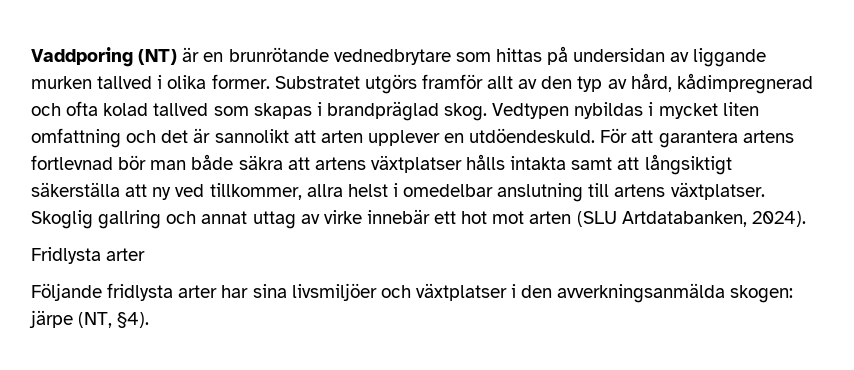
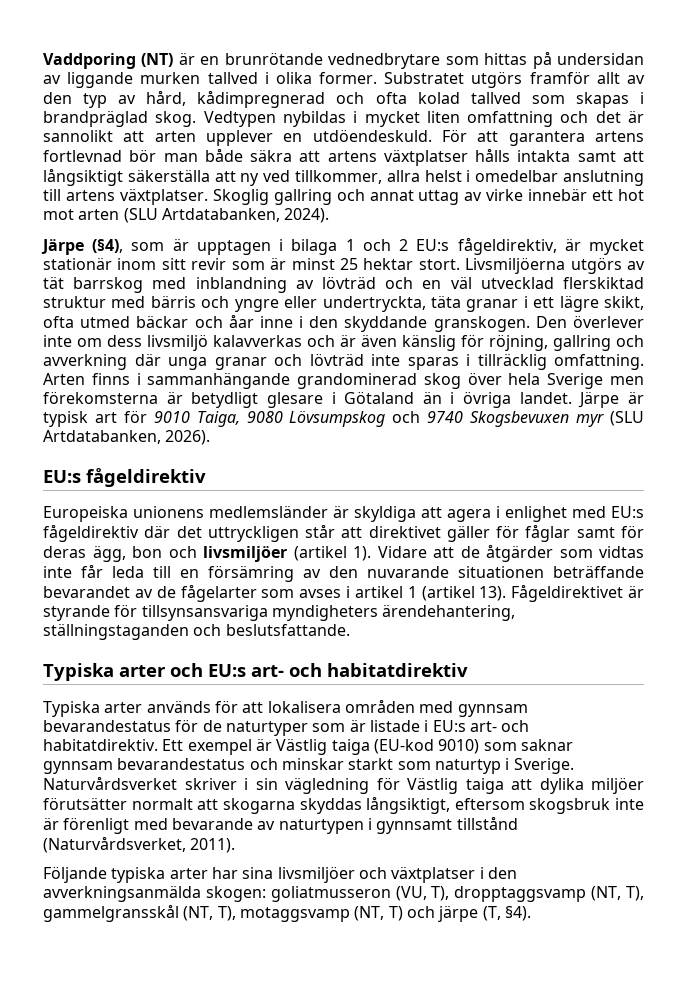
- Fridlysta arter
+ Järpe (§4), som är upptagen i bilaga 1 och 2 EU:s fågeldirektiv, är mycket stationär inom sitt revir som är minst 25 hektar stort. Livsmiljöerna utgörs av tät barrskog med inblandning av lövträd och en väl utvecklad flerskiktad struktur med bärris och yngre eller undertryckta, täta granar i ett lägre skikt, ofta utmed bäckar och åar inne i den skyddande granskogen. Den överlever inte om dess livsmiljö kalavverkas och är även känslig för röjning, gallring och avverkning där unga granar och lövträd inte sparas i tillräcklig omfattning. Arten finns i sammanhängande grandominerad skog över hela Sverige men förekomsterna är betydligt glesare i Götaland än i övriga landet. Järpe är typisk art för 9010 Taiga, 9080 Lövsumpskog och 9740 Skogsbevuxen myr (SLU Artdatabanken, 2026).
+ EU:s fågeldirektiv
+ Europeiska unionens medlemsländer är skyldiga att agera i enlighet med EU:s fågeldirektiv där det uttryckligen står att direktivet gäller för fåglar samt för deras ägg, bon och livsmiljöer (artikel 1). Vidare att de åtgärder som vidtas inte får leda till en försämring av den nuvarande situationen beträffande bevarandet av de fågelarter som avses i artikel 1 (artikel 13). Fågeldirektivet är styrande för tillsynsansvariga myndigheters ärendehantering, ställningstaganden och beslutsfattande.
+ Typiska arter och EU:s art- och habitatdirektiv
+ Typiska arter används för att lokalisera områden med gynnsam bevarandestatus för de naturtyper som är listade i EU:s art- och habitatdirektiv. Ett exempel är Västlig taiga (EU-kod 9010) som saknar gynnsam bevarandestatus och minskar starkt som naturtyp i Sverige. Naturvårdsverket skriver i sin vägledning för Västlig taiga att dylika miljöer förutsätter normalt att skogarna skyddas långsiktigt, eftersom skogsbruk inte är förenligt med bevarande av naturtypen i gynnsamt tillstånd (Naturvårdsverket, 2011).
- Följande fridlysta arter har sina livsmiljöer och växtplatser i den avverkningsanmälda skogen: järpe (NT, §4).
+ Följande typiska arter har sina livsmiljöer och växtplatser i den avverkningsanmälda skogen: goliatmusseron (VU, T), dropptaggsvamp (NT, T), gammelgransskål (NT, T), motaggsvamp (NT, T) och järpe (T, §4).

